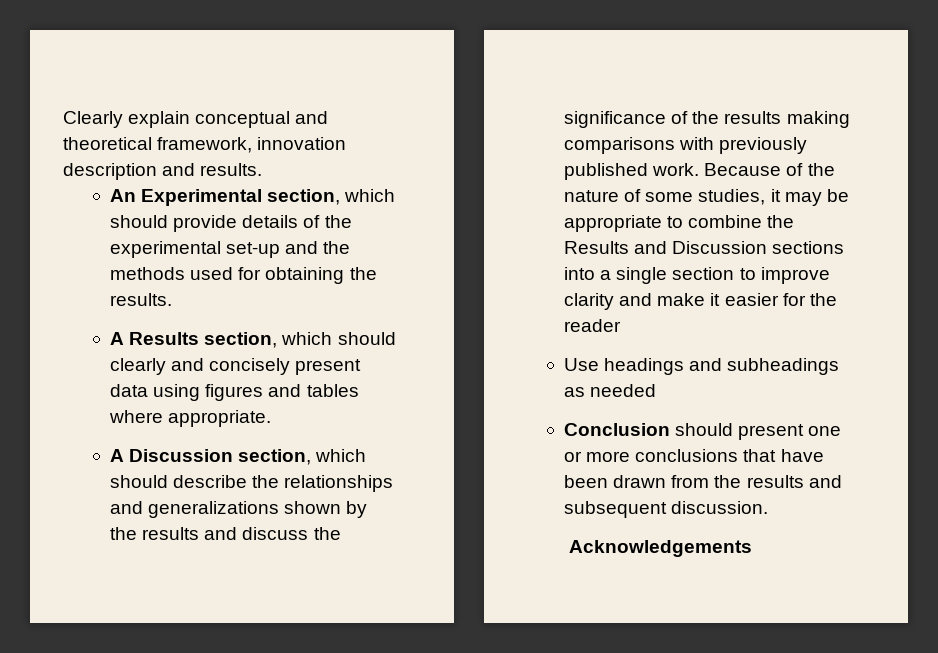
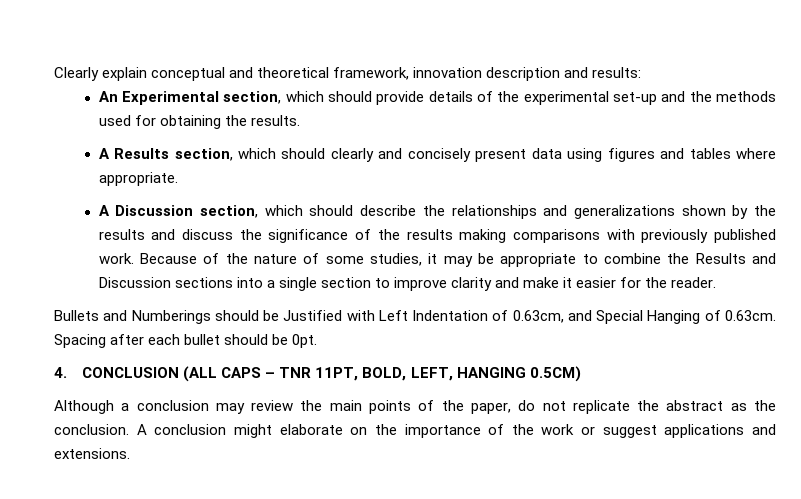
- Clearly explain conceptual and theoretical framework, innovation description and results.
+ Clearly explain conceptual and theoretical framework, innovation description and results:
- Because of the nature of some studies, it may be appropriate to combine the Results and Discussion sections into a single section to improve clarity and make it easier for the reader
- Use headings and subheadings as needed
- Conclusion should present one or more conclusions that have been drawn from the results and subsequent discussion.
- Acknowledgements
+ Because of the nature of some studies, it may be appropriate to combine the Results and Discussion sections into a single section to improve clarity and make it easier for the reader.
+ Bullets and Numberings should be Justified with Left Indentation of 0.63cm, and Special Hanging of 0.63cm. Spacing after each bullet should be 0pt.
+ 4. CONCLUSION (ALL CAPS – TNR 11PT, BOLD, LEFT, HANGING 0.5CM)
+ Although a conclusion may review the main points of the paper, do not replicate the abstract as the conclusion. A conclusion might elaborate on the importance of the work or suggest applications and extensions.

